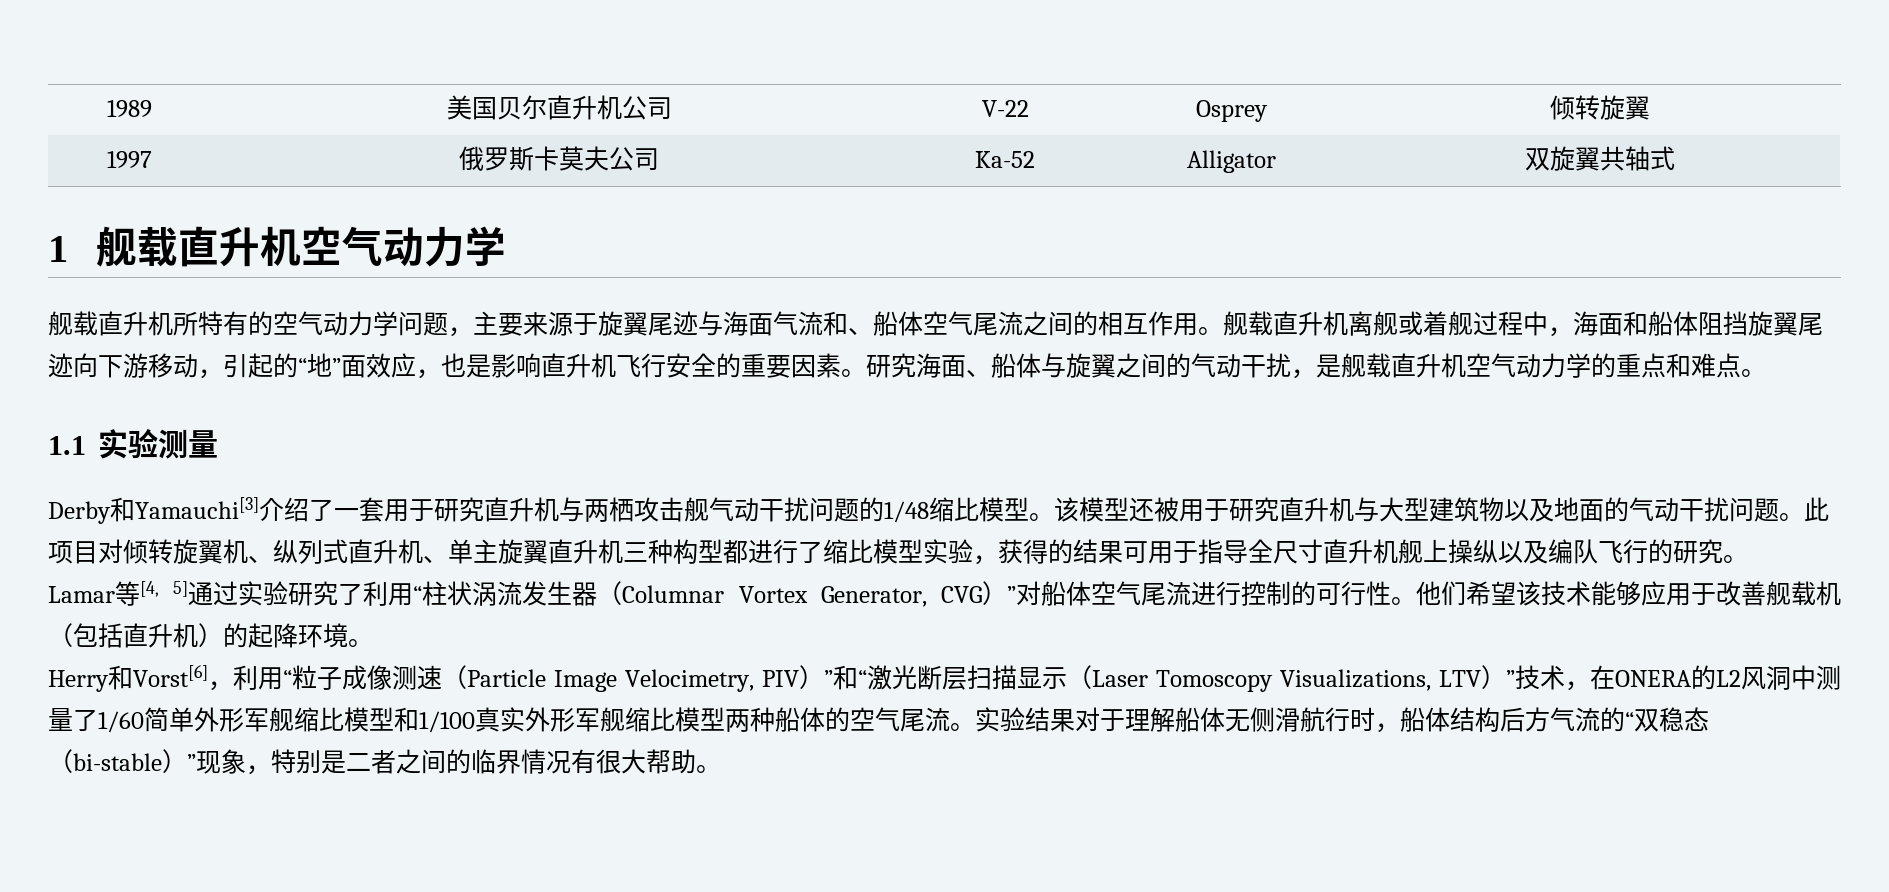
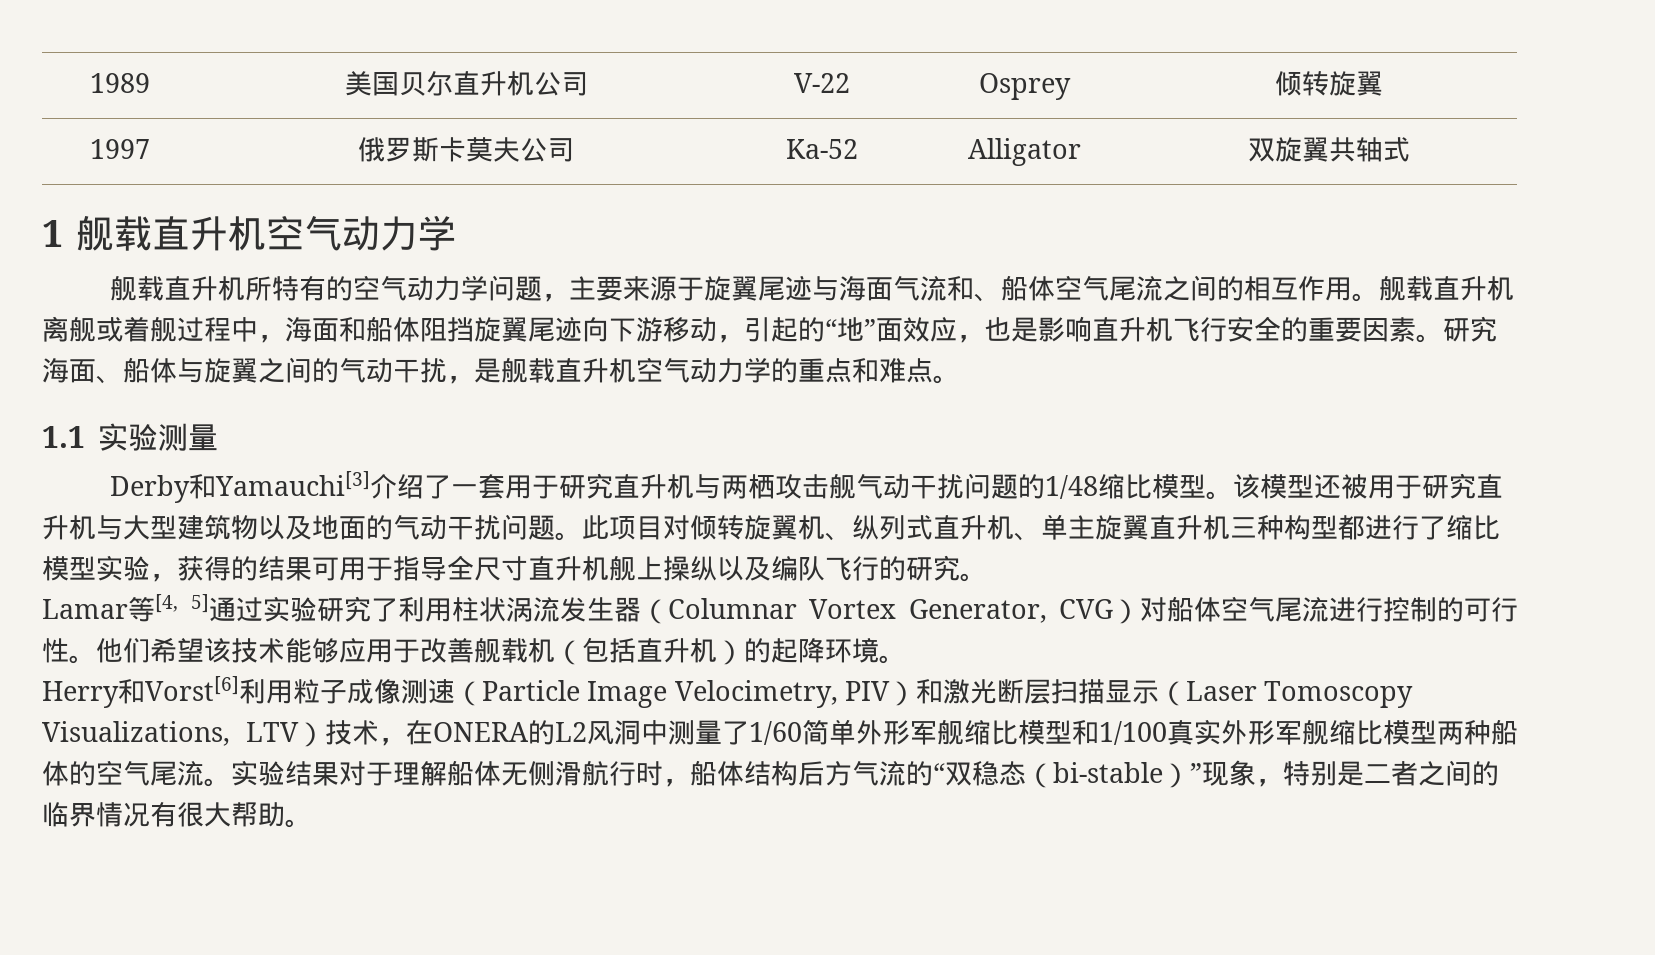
- Lamar等[4, 5]通过实验研究了利用“柱状涡流发生器（Columnar Vortex Generator, CVG）”对船体空气尾流进行控制的可行性。
+ Lamar等[4, 5]通过实验研究了利用柱状涡流发生器（Columnar Vortex Generator, CVG）对船体空气尾流进行控制的可行性。
- Herry和Vorst[6]，利用“粒子成像测速（Particle Image Velocimetry, PIV）”和“激光断层扫描显示（Laser Tomoscopy Visualizations, LTV）”技术，在ONERA的L2风洞中测量了1/60简单外形军舰缩比模型和1/100真实外形军舰缩比模型两种船体的空气尾流。
+ Herry和Vorst[6]利用粒子成像测速（Particle Image Velocimetry, PIV）和激光断层扫描显示（Laser Tomoscopy Visualizations, LTV）技术，在ONERA的L2风洞中测量了1/60简单外形军舰缩比模型和1/100真实外形军舰缩比模型两种船体的空气尾流。

